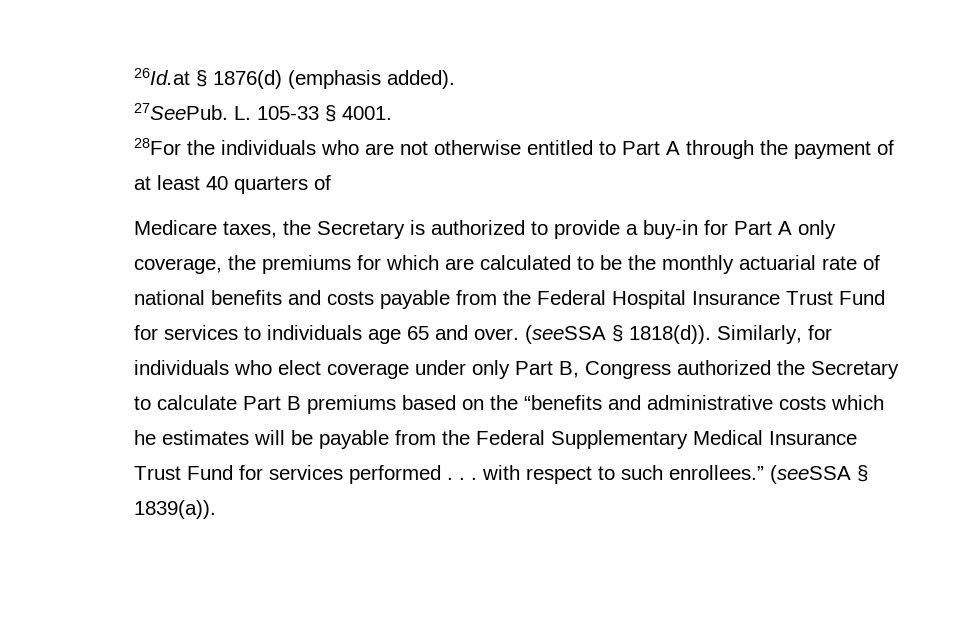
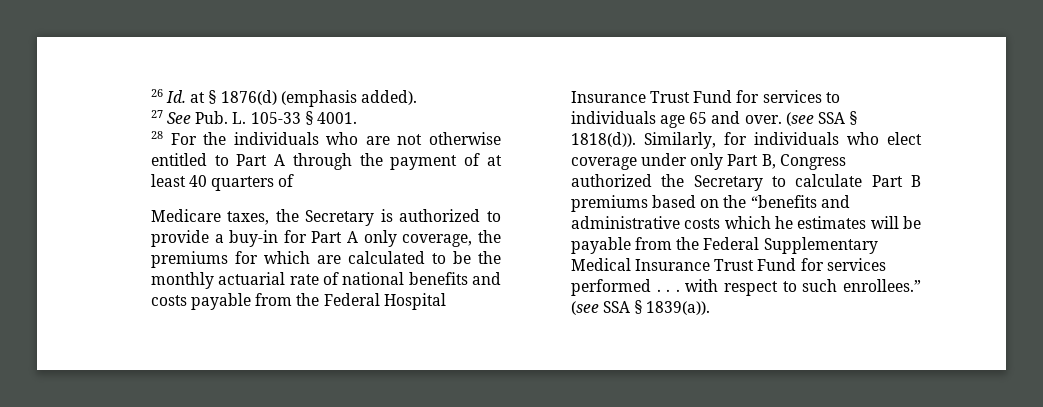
- 26Id.at § 1876(d) (emphasis added).
+ 26 Id. at § 1876(d) (emphasis added).
- 27SeePub. L. 105-33 § 4001.
+ 27 See Pub. L. 105-33 § 4001.
- 28For the individuals who are not otherwise entitled to Part A through the payment of at least 40 quarters of
+ 28 For the individuals who are not otherwise entitled to Part A through the payment of at least 40 quarters of
- (seeSSA § 1818(d)).
+ (see SSA § 1818(d)).
- (seeSSA § 1839(a)).
+ (see SSA § 1839(a)).

